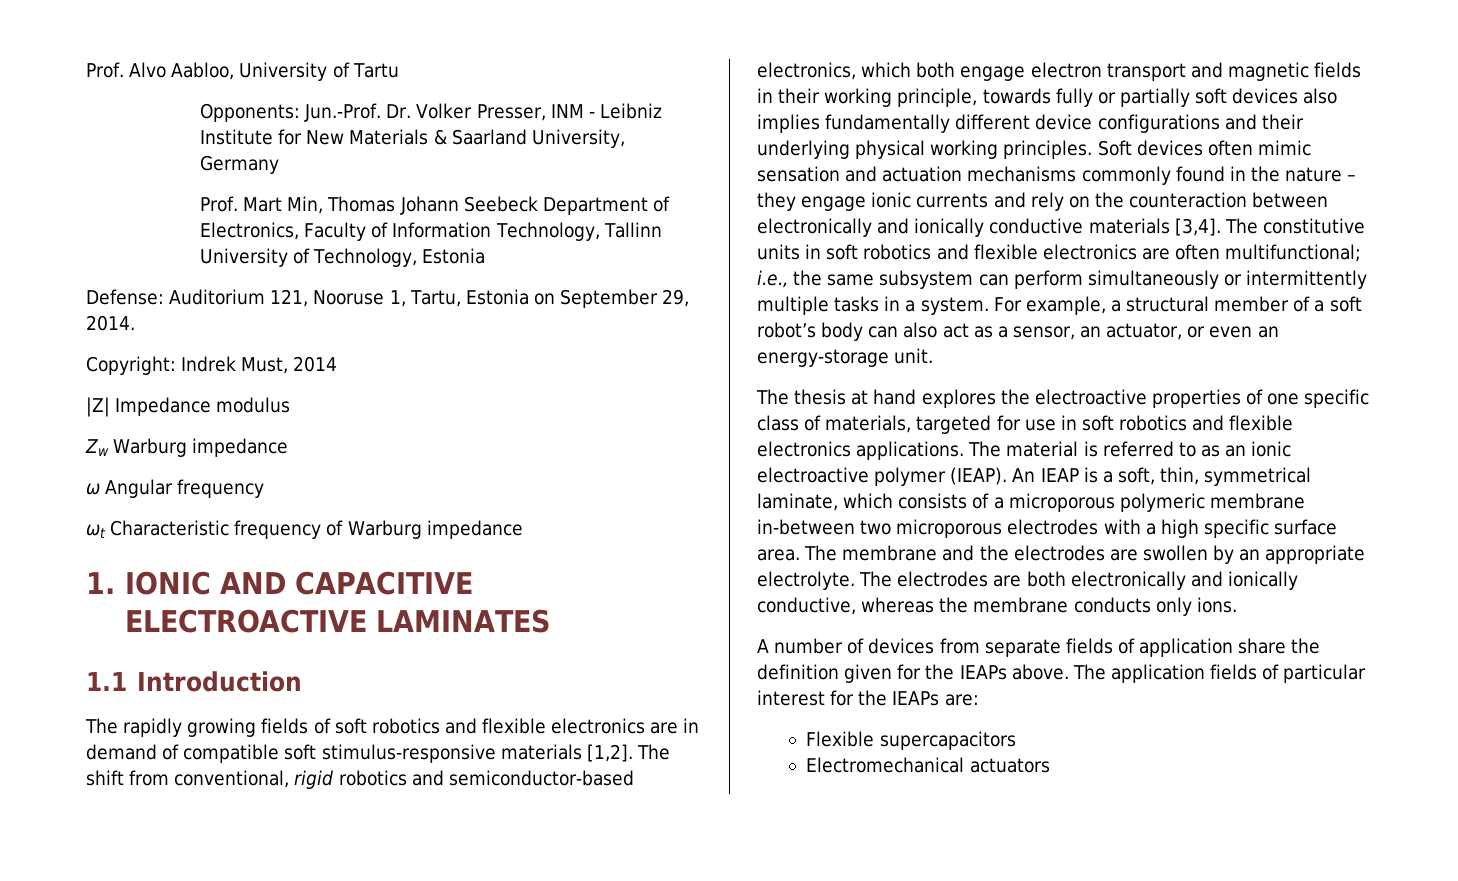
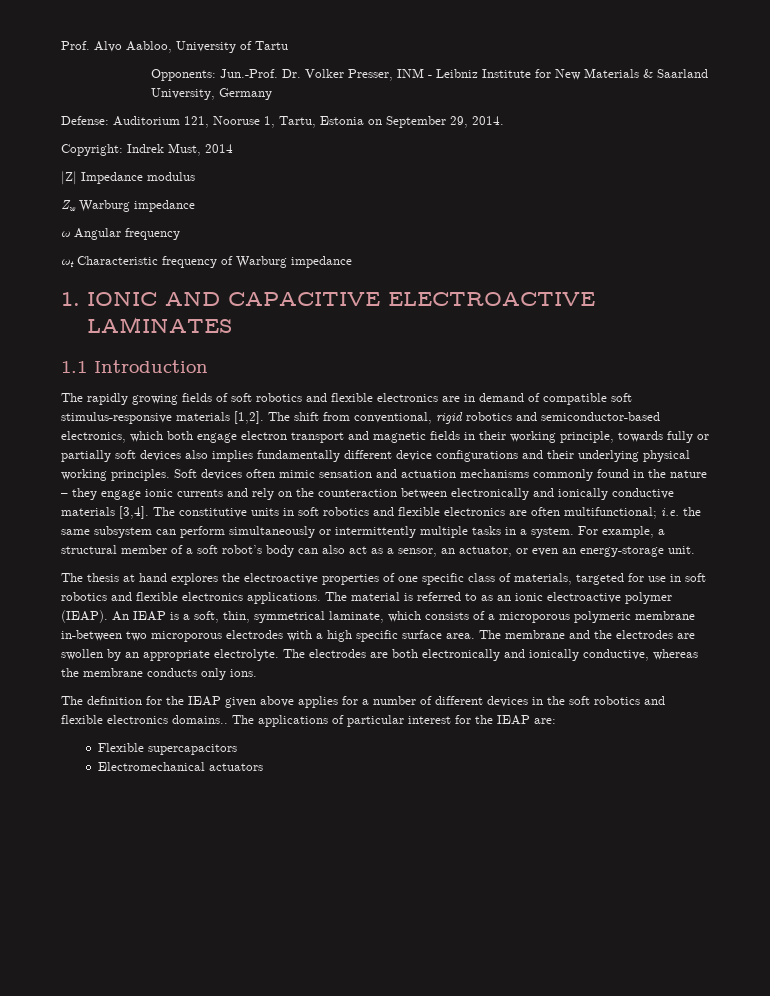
- Prof. Mart Min, Thomas Johann Seebeck Department of Electronics, Faculty of Information Technology, Tallinn University of Technology, Estonia
- The constitutive units in soft robotics and flexible electronics are often multifunctional; i.e., the same subsystem can perform simultaneously or intermittently multiple tasks in a system.
+ The constitutive units in soft robotics and flexible electronics are often multifunctional; i.e. the same subsystem can perform simultaneously or intermittently multiple tasks in a system.
- A number of devices from separate fields of application share the definition given for the IEAPs above. The application fields of particular interest for the IEAPs are:
+ The definition for the IEAP given above applies for a number of different devices in the soft robotics and flexible electronics domains.. The applications of particular interest for the IEAP are:

